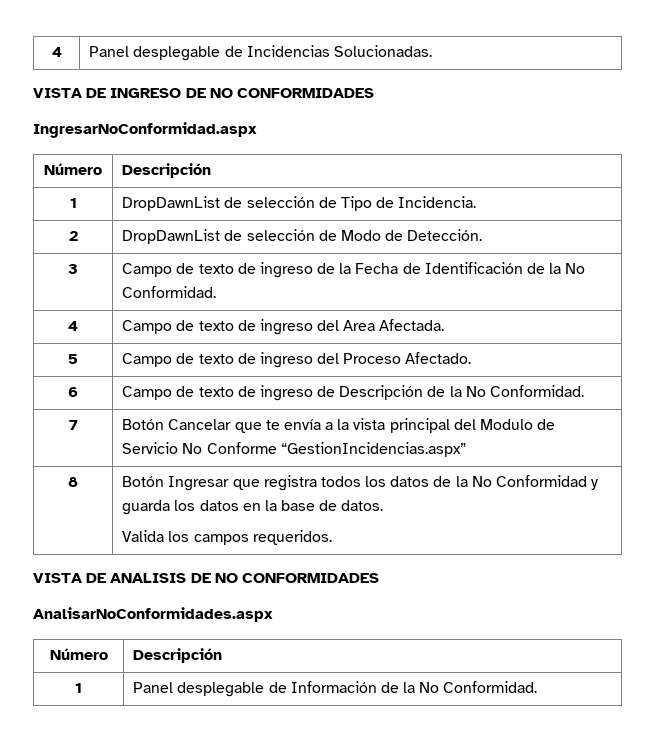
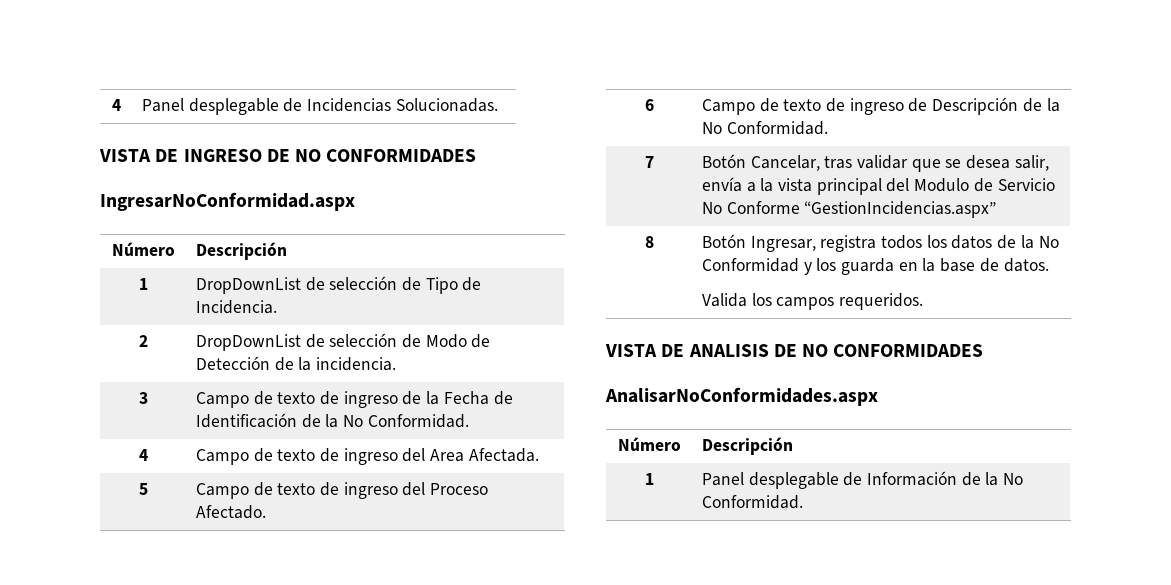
- 1 | DropDawnList de selección de Tipo de Incidencia.
+ 1 | DropDownList de selección de Tipo de Incidencia.
- 2 | DropDawnList de selección de Modo de Detección.
+ 2 | DropDownList de selección de Modo de Detección de la incidencia.
- 7 | Botón Cancelar que te envía a la vista principal del Modulo de Servicio No Conforme “GestionIncidencias.aspx”
+ 7 | Botón Cancelar, tras validar que se desea salir, envía a la vista principal del Modulo de Servicio No Conforme “GestionIncidencias.aspx”
- 8 | Botón Ingresar que registra todos los datos de la No Conformidad y guarda los datos en la base de datos.
+ 8 | Botón Ingresar, registra todos los datos de la No Conformidad y los guarda en la base de datos.

